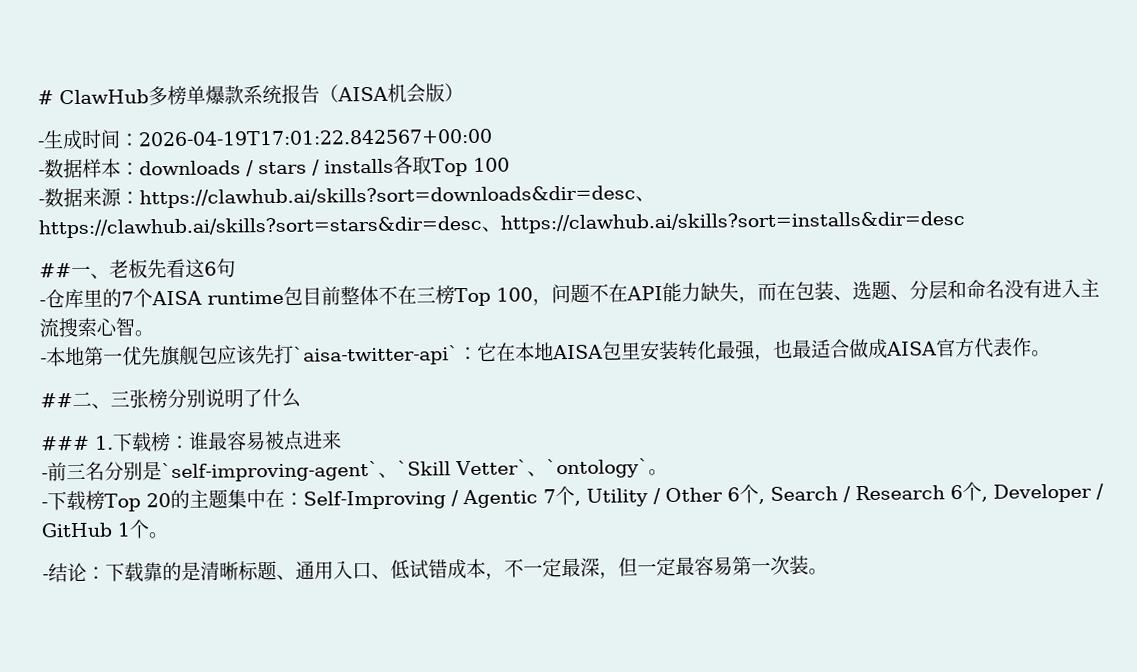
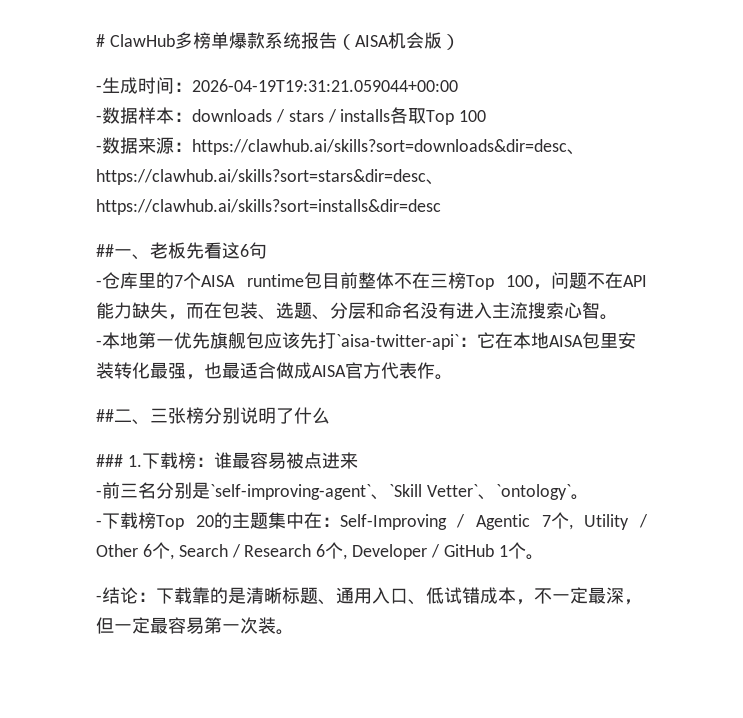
- -生成时间：2026-04-19T17:01:22.842567+00:00
+ -生成时间：2026-04-19T19:31:21.059044+00:00

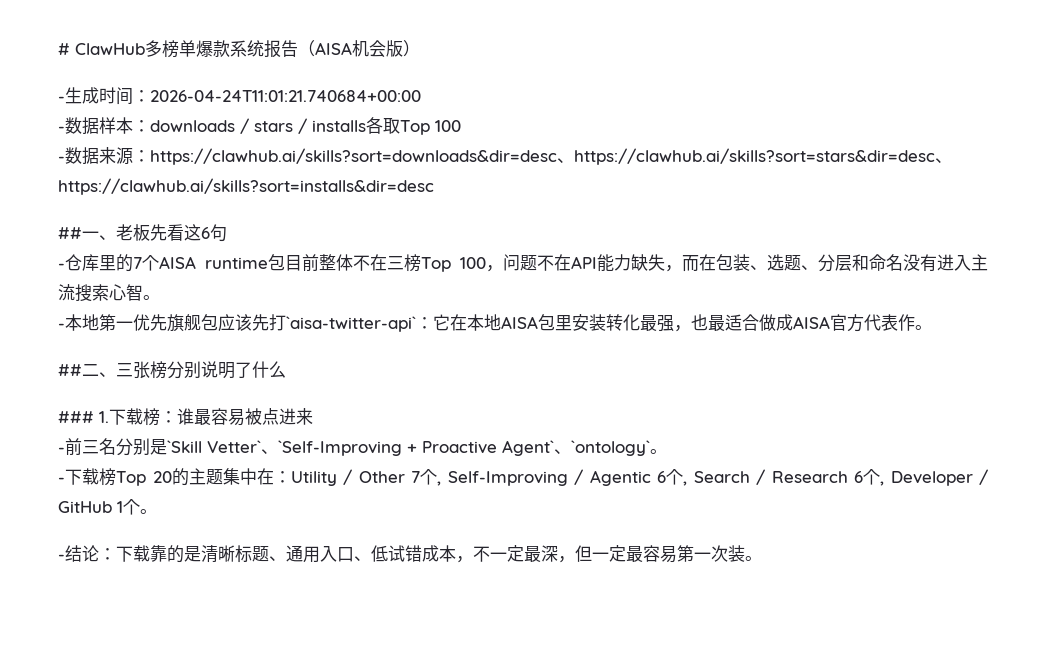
- -生成时间：2026-04-19T19:31:21.059044+00:00
+ -生成时间：2026-04-24T11:01:21.740684+00:00
- -前三名分别是`self-improving-agent`、`Skill Vetter`、`ontology`。
+ -前三名分别是`Skill Vetter`、`Self-Improving + Proactive Agent`、`ontology`。
- -下载榜Top 20的主题集中在：Self-Improving / Agentic 7个, Utility / Other 6个, Search / Research 6个, Developer / GitHub 1个。
+ -下载榜Top 20的主题集中在：Utility / Other 7个, Self-Improving / Agentic 6个, Search / Research 6个, Developer / GitHub 1个。

